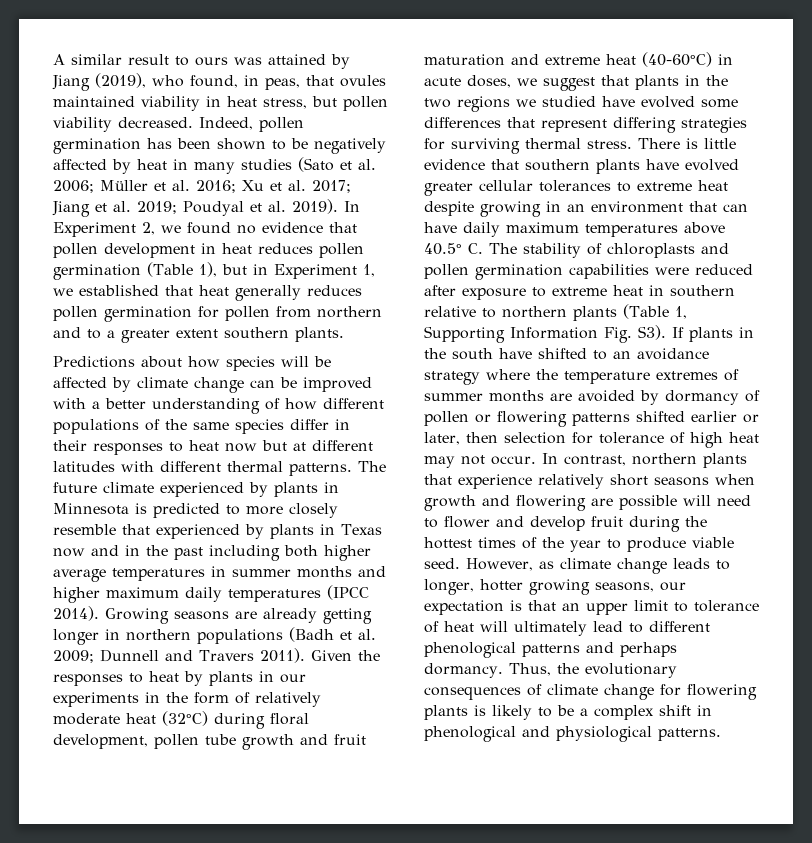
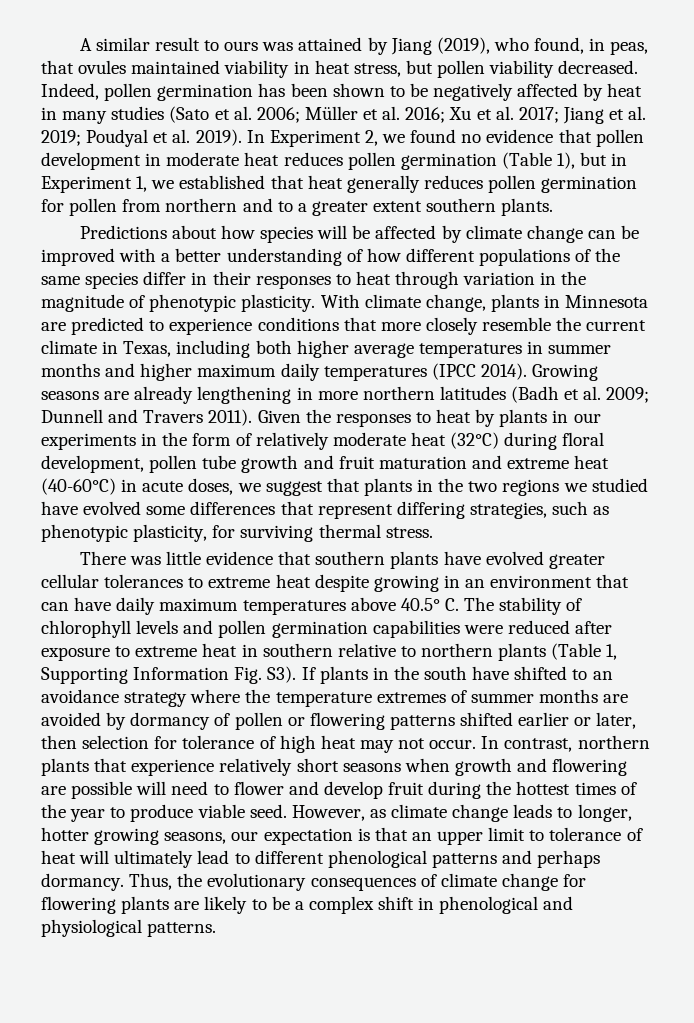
- In Experiment 2, we found no evidence that pollen development in heat reduces pollen germination (Table 1), but in Experiment 1, we established that heat generally reduces pollen germination for pollen from northern and to a greater extent southern plants.
+ In Experiment 2, we found no evidence that pollen development in moderate heat reduces pollen germination (Table 1), but in Experiment 1, we established that heat generally reduces pollen germination for pollen from northern and to a greater extent southern plants.
- Predictions about how species will be affected by climate change can be improved with a better understanding of how different populations of the same species differ in their responses to heat now but at different latitudes with different thermal patterns. The future climate experienced by plants in Minnesota is predicted to more closely resemble that experienced by plants in Texas now and in the past including both higher average temperatures in summer months and higher maximum daily temperatures (IPCC 2014).
+ Predictions about how species will be affected by climate change can be improved with a better understanding of how different populations of the same species differ in their responses to heat through variation in the magnitude of phenotypic plasticity. With climate change, plants in Minnesota are predicted to experience conditions that more closely resemble the current climate in Texas, including both higher average temperatures in summer months and higher maximum daily temperatures (IPCC 2014).
- Growing seasons are already getting longer in northern populations (Badh et al. 2009; Dunnell and Travers 2011).
+ Growing seasons are already lengthening in more northern latitudes (Badh et al. 2009; Dunnell and Travers 2011).
- Given the responses to heat by plants in our experiments in the form of relatively moderate heat (32°C) during floral development, pollen tube growth and fruit maturation and extreme heat (40-60°C) in acute doses, we suggest that plants in the two regions we studied have evolved some differences that represent differing strategies for surviving thermal stress. There is little evidence that southern plants have evolved greater cellular tolerances to extreme heat despite growing in an environment that can have daily maximum temperatures above 40.5° C. The stability of chloroplasts and pollen germination capabilities were reduced after exposure to extreme heat in southern relative to northern plants (Table 1, Supporting Information Fig. S3). If plants in the south have shifted to an avoidance strategy where the temperature extremes of summer months are avoided by dormancy of pollen or flowering patterns shifted earlier or later, then selection for tolerance of high heat may not occur.
+ Given the responses to heat by plants in our experiments in the form of relatively moderate heat (32°C) during floral development, pollen tube growth and fruit maturation and extreme heat (40-60°C) in acute doses, we suggest that plants in the two regions we studied have evolved some differences that represent differing strategies, such as phenotypic plasticity, for surviving thermal stress.
+ There was little evidence that southern plants have evolved greater cellular tolerances to extreme heat despite growing in an environment that can have daily maximum temperatures above 40.5° C. The stability of chlorophyll levels and pollen germination capabilities were reduced after exposure to extreme heat in southern relative to northern plants (Table 1, Supporting Information Fig. S3). If plants in the south have shifted to an avoidance strategy where the temperature extremes of summer months are avoided by dormancy of pollen or flowering patterns shifted earlier or later, then selection for tolerance of high heat may not occur.
- Thus, the evolutionary consequences of climate change for flowering plants is likely to be a complex shift in phenological and physiological patterns.
+ Thus, the evolutionary consequences of climate change for flowering plants are likely to be a complex shift in phenological and physiological patterns.

